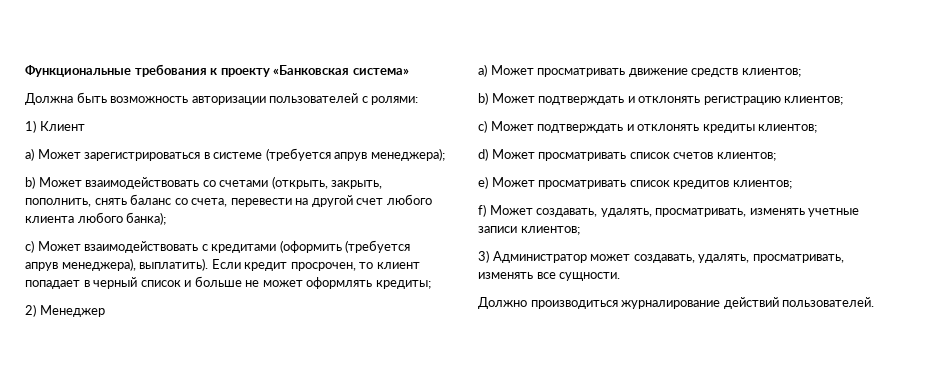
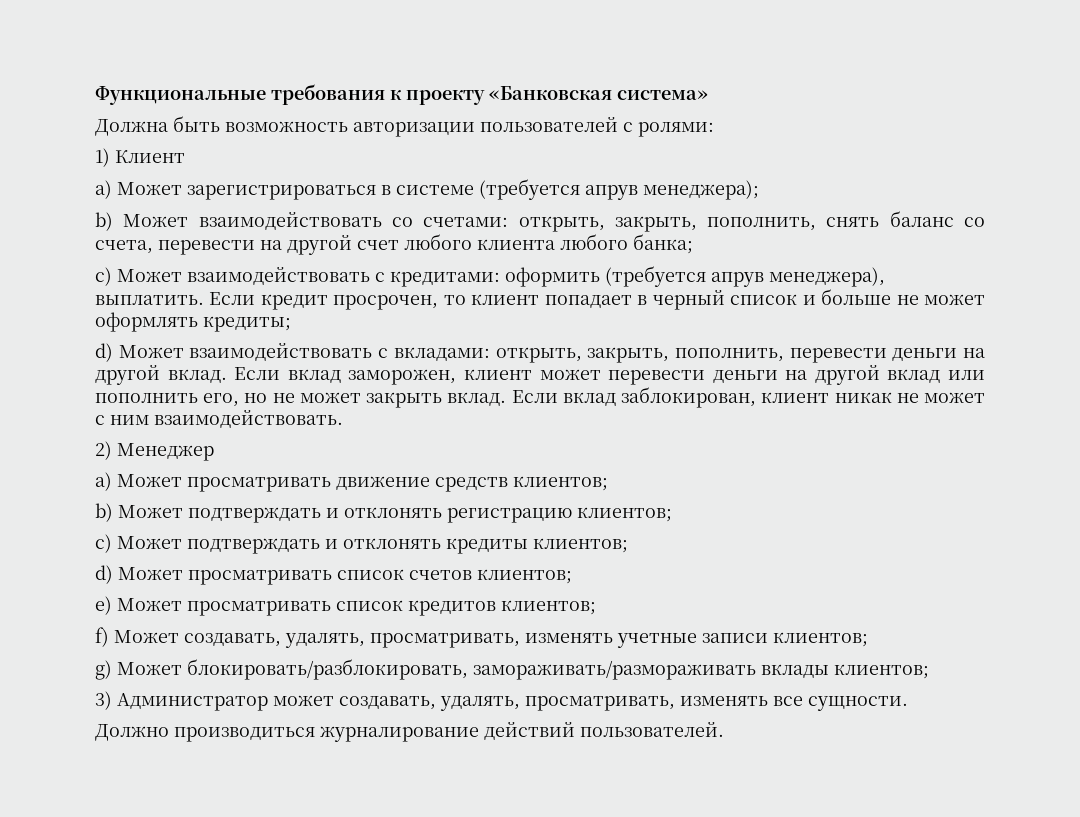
- b) Может взаимодействовать со счетами (открыть, закрыть, пополнить, снять баланс со счета, перевести на другой счет любого клиента любого банка);
+ b) Может взаимодействовать со счетами: открыть, закрыть, пополнить, снять баланс со счета, перевести на другой счет любого клиента любого банка;
- c) Может взаимодействовать с кредитами (оформить (требуется апрув менеджера), выплатить).
+ c) Может взаимодействовать с кредитами: оформить (требуется апрув менеджера), выплатить.
+ d) Может взаимодействовать с вкладами: открыть, закрыть, пополнить, перевести деньги на другой вклад. Если вклад заморожен, клиент может перевести деньги на другой вклад или пополнить его, но не может закрыть вклад. Если вклад заблокирован, клиент никак не может с ним взаимодействовать.
+ g) Может блокировать/разблокировать, замораживать/размораживать вклады клиентов;

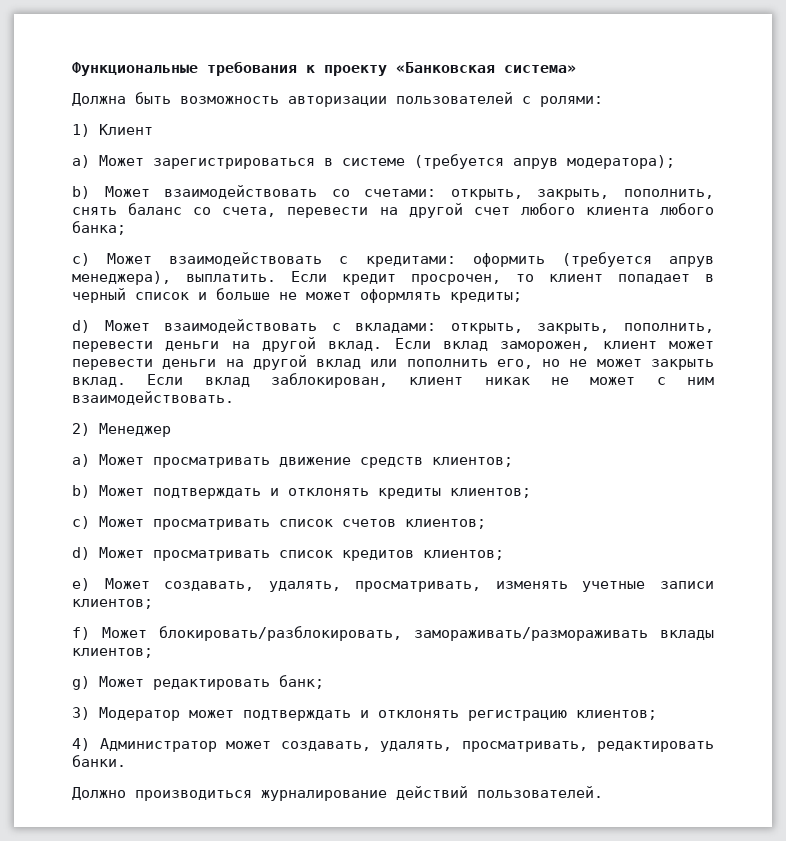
- a) Может зарегистрироваться в системе (требуется апрув менеджера);
+ a) Может зарегистрироваться в системе (требуется апрув модератора);
- b) Может подтверждать и отклонять регистрацию клиентов;
+ b) Может подтверждать и отклонять кредиты клиентов;
- c) Может подтверждать и отклонять кредиты клиентов;
+ c) Может просматривать список счетов клиентов;
- d) Может просматривать список счетов клиентов;
+ d) Может просматривать список кредитов клиентов;
- e) Может просматривать список кредитов клиентов;
- f) Может создавать, удалять, просматривать, изменять учетные записи клиентов;
+ e) Может создавать, удалять, просматривать, изменять учетные записи клиентов;
- g) Может блокировать/разблокировать, замораживать/размораживать вклады клиентов;
+ f) Может блокировать/разблокировать, замораживать/размораживать вклады клиентов;
- 3) Администратор может создавать, удалять, просматривать, изменять все сущности.
+ g) Может редактировать банк;
+ 3) Модератор может подтверждать и отклонять регистрацию клиентов;
+ 4) Администратор может создавать, удалять, просматривать, редактировать банки.

